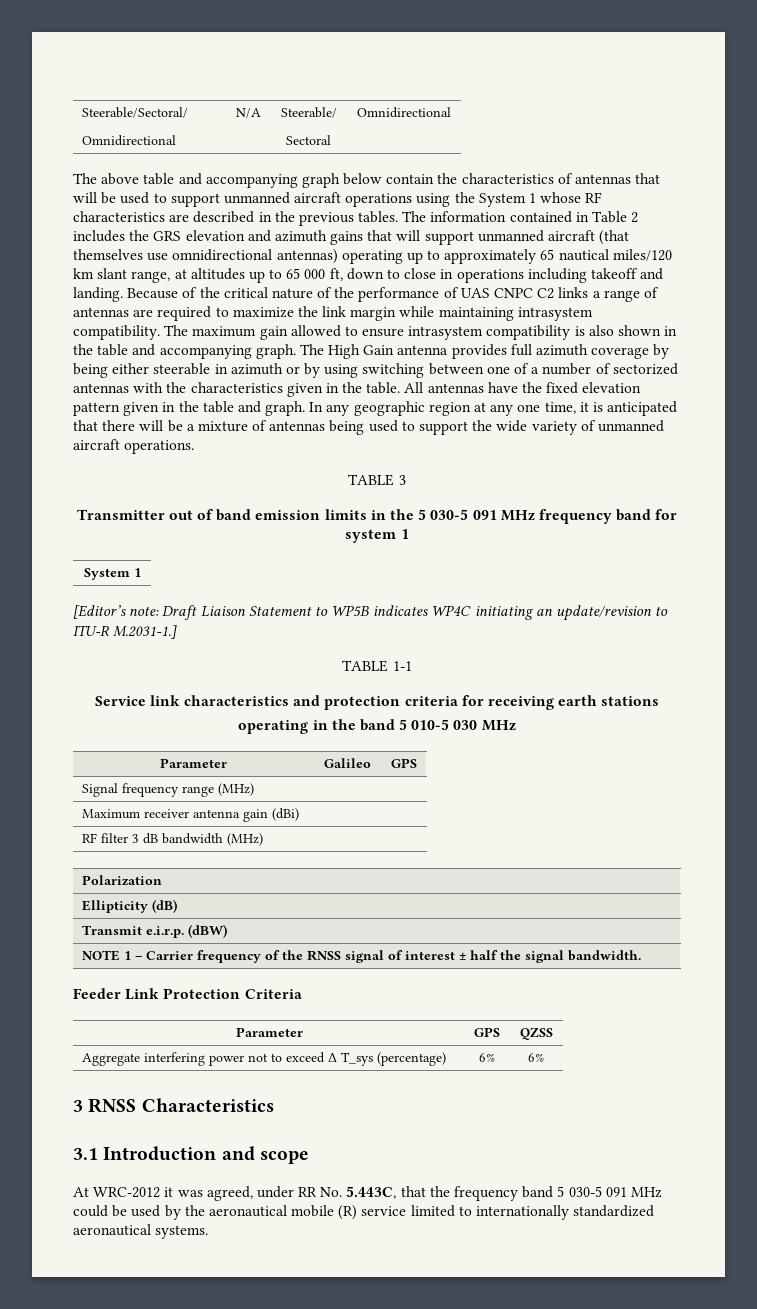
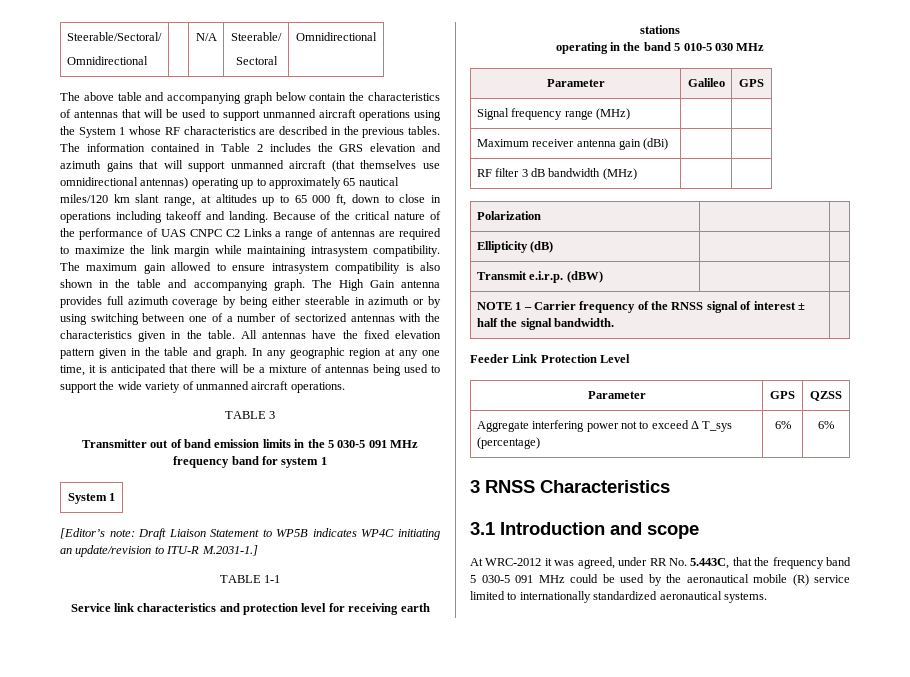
- Because of the critical nature of the performance of UAS CNPC C2 links a range of antennas are required to maximize the link margin while maintaining intrasystem compatibility.
+ Because of the critical nature of the performance of UAS CNPC C2 Links a range of antennas are required to maximize the link margin while maintaining intrasystem compatibility.
- Service link characteristics and protection criteria for receiving earth stations
+ Service link characteristics and protection level for receiving earth stations
- Feeder Link Protection Criteria
+ Feeder Link Protection Level

